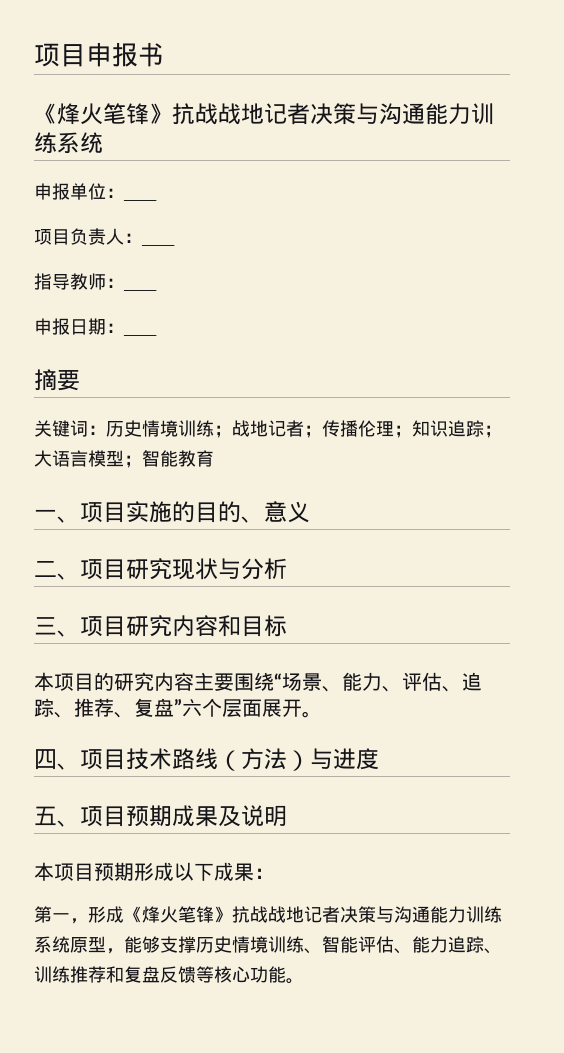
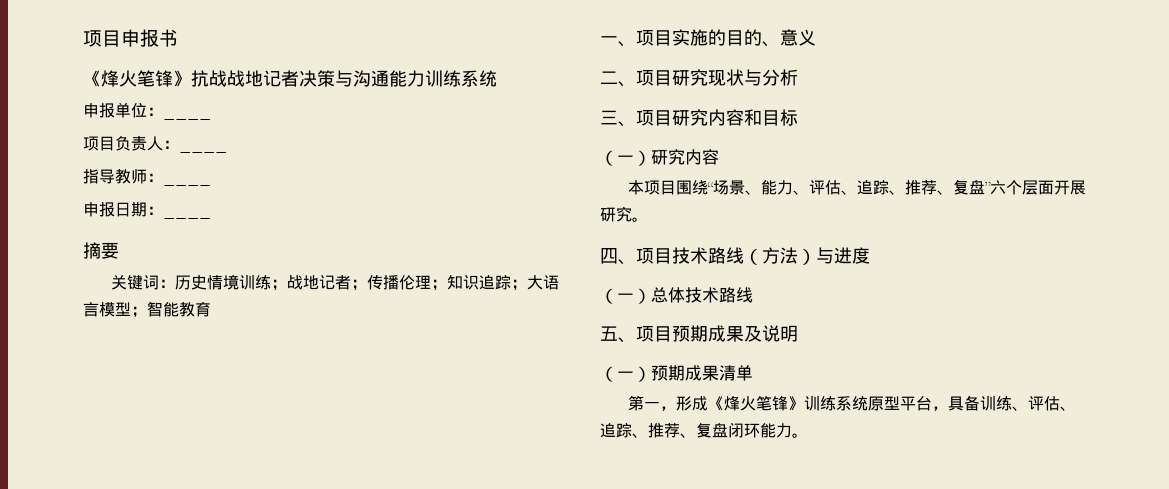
- 本项目的研究内容主要围绕“场景、能力、评估、追踪、推荐、复盘”六个层面展开。
+ （一）研究内容
+ 本项目围绕“场景、能力、评估、追踪、推荐、复盘”六个层面开展研究。
+ （一）总体技术路线
- 本项目预期形成以下成果：
+ （一）预期成果清单
- 第一，形成《烽火笔锋》抗战战地记者决策与沟通能力训练系统原型，能够支撑历史情境训练、智能评估、能力追踪、训练推荐和复盘反馈等核心功能。
+ 第一，形成《烽火笔锋》训练系统原型平台，具备训练、评估、追踪、推荐、复盘闭环能力。

